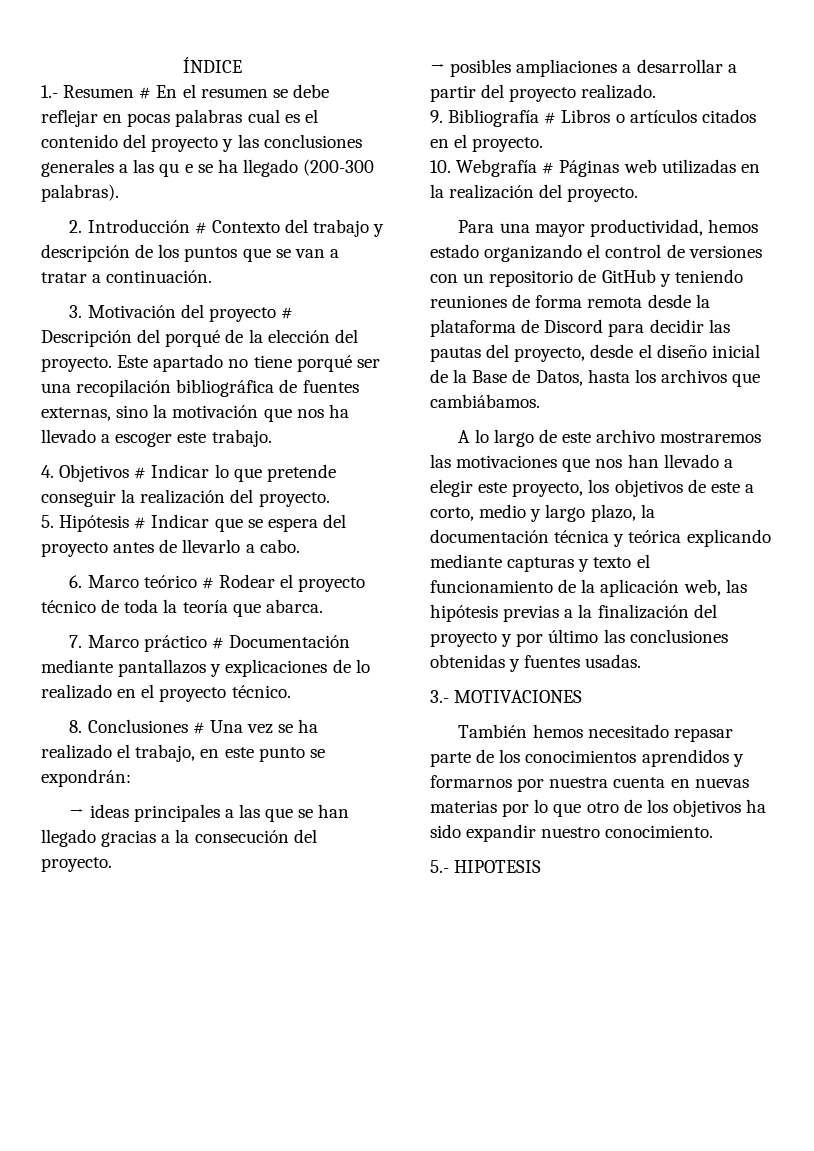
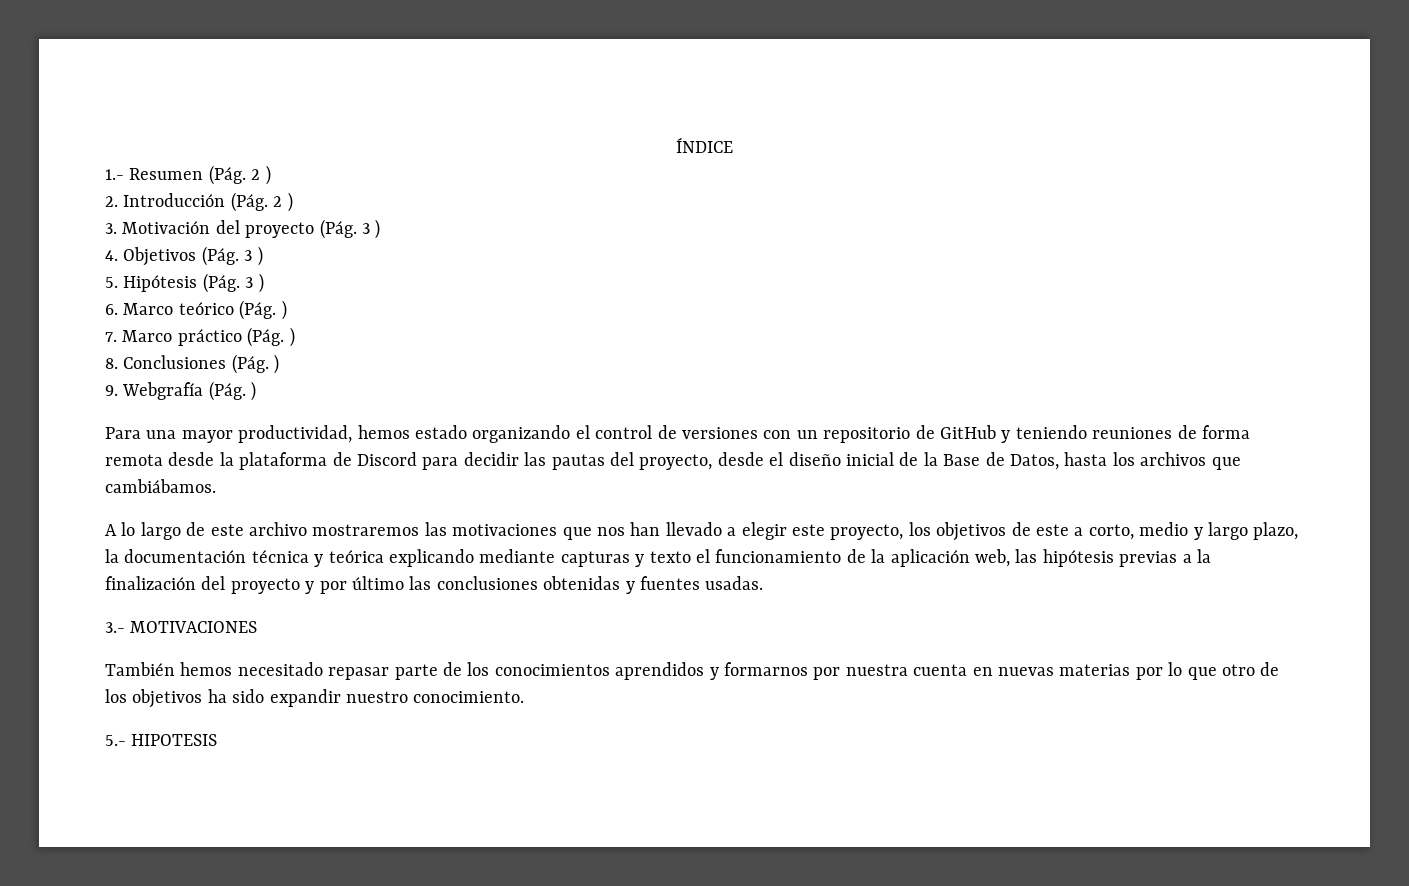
- 1.- Resumen # En el resumen se debe reflejar en pocas palabras cual es el contenido del proyecto y las conclusiones generales a las qu e se ha llegado (200-300 palabras).
- 2. Introducción # Contexto del trabajo y descripción de los puntos que se van a tratar a continuación.
- 3. Motivación del proyecto # Descripción del porqué de la elección del proyecto. Este apartado no tiene porqué ser una recopilación bibliográfica de fuentes externas, sino la motivación que nos ha llevado a escoger este trabajo.
- 4. Objetivos # Indicar lo que pretende conseguir la realización del proyecto.
- 5. Hipótesis # Indicar que se espera del proyecto antes de llevarlo a cabo.
- 6. Marco teórico # Rodear el proyecto técnico de toda la teoría que abarca.
- 7. Marco práctico # Documentación mediante pantallazos y explicaciones de lo realizado en el proyecto técnico.
- 8. Conclusiones # Una vez se ha realizado el trabajo, en este punto se expondrán:
- → ideas principales a las que se han llegado gracias a la consecución del proyecto.
- → posibles ampliaciones a desarrollar a partir del proyecto realizado.
- 9. Bibliografía # Libros o artículos citados en el proyecto.
- 10. Webgrafía # Páginas web utilizadas en la realización del proyecto.
+ 1.- Resumen (Pág. 2 )
+ 2. Introducción (Pág. 2 )
+ 3. Motivación del proyecto (Pág. 3 )
+ 4. Objetivos (Pág. 3 )
+ 5. Hipótesis (Pág. 3 )
+ 6. Marco teórico (Pág. )
+ 7. Marco práctico (Pág. )
+ 8. Conclusiones (Pág. )
+ 9. Webgrafía (Pág. )

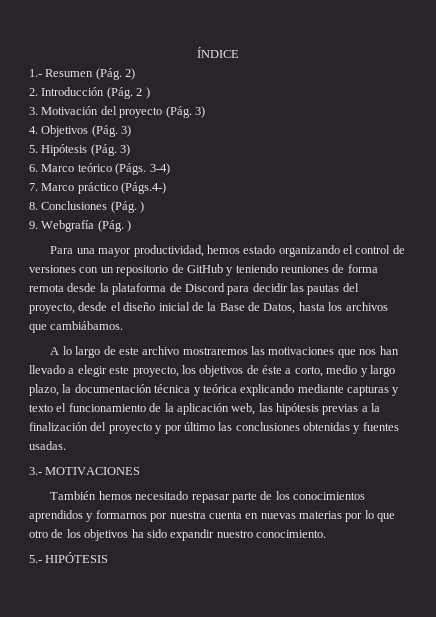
- 1.- Resumen (Pág. 2 )
+ 1.- Resumen (Pág. 2)
- 3. Motivación del proyecto (Pág. 3 )
+ 3. Motivación del proyecto (Pág. 3)
- 4. Objetivos (Pág. 3 )
+ 4. Objetivos (Pág. 3)
- 5. Hipótesis (Pág. 3 )
+ 5. Hipótesis (Pág. 3)
- 6. Marco teórico (Pág. )
+ 6. Marco teórico (Págs. 3-4)
- 7. Marco práctico (Pág. )
+ 7. Marco práctico (Págs.4-)
- A lo largo de este archivo mostraremos las motivaciones que nos han llevado a elegir este proyecto, los objetivos de este a corto, medio y largo plazo, la documentación técnica y teórica explicando mediante capturas y texto el funcionamiento de la aplicación web, las hipótesis previas a la finalización del proyecto y por último las conclusiones obtenidas y fuentes usadas.
+ A lo largo de este archivo mostraremos las motivaciones que nos han llevado a elegir este proyecto, los objetivos de éste a corto, medio y largo plazo, la documentación técnica y teórica explicando mediante capturas y texto el funcionamiento de la aplicación web, las hipótesis previas a la finalización del proyecto y por último las conclusiones obtenidas y fuentes usadas.
- 5.- HIPOTESIS
+ 5.- HIPÓTESIS

